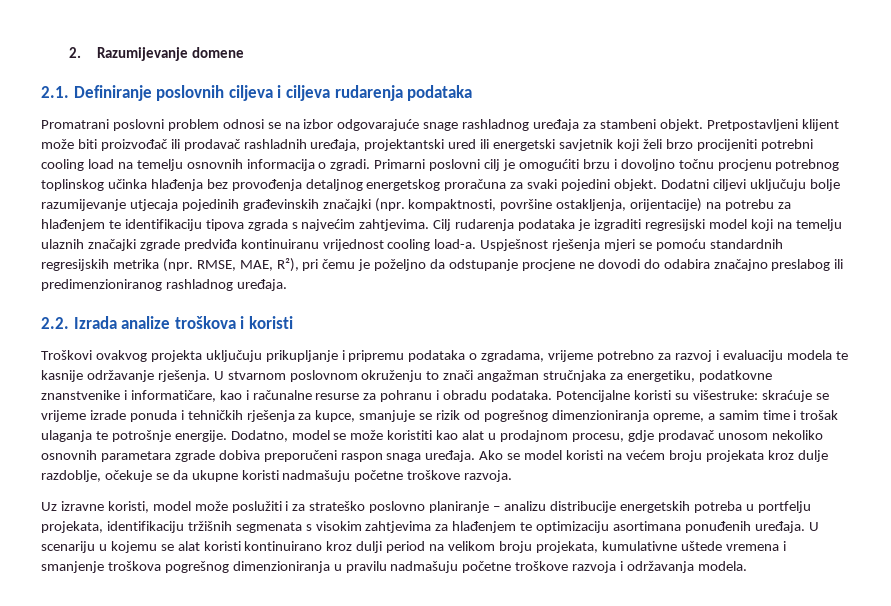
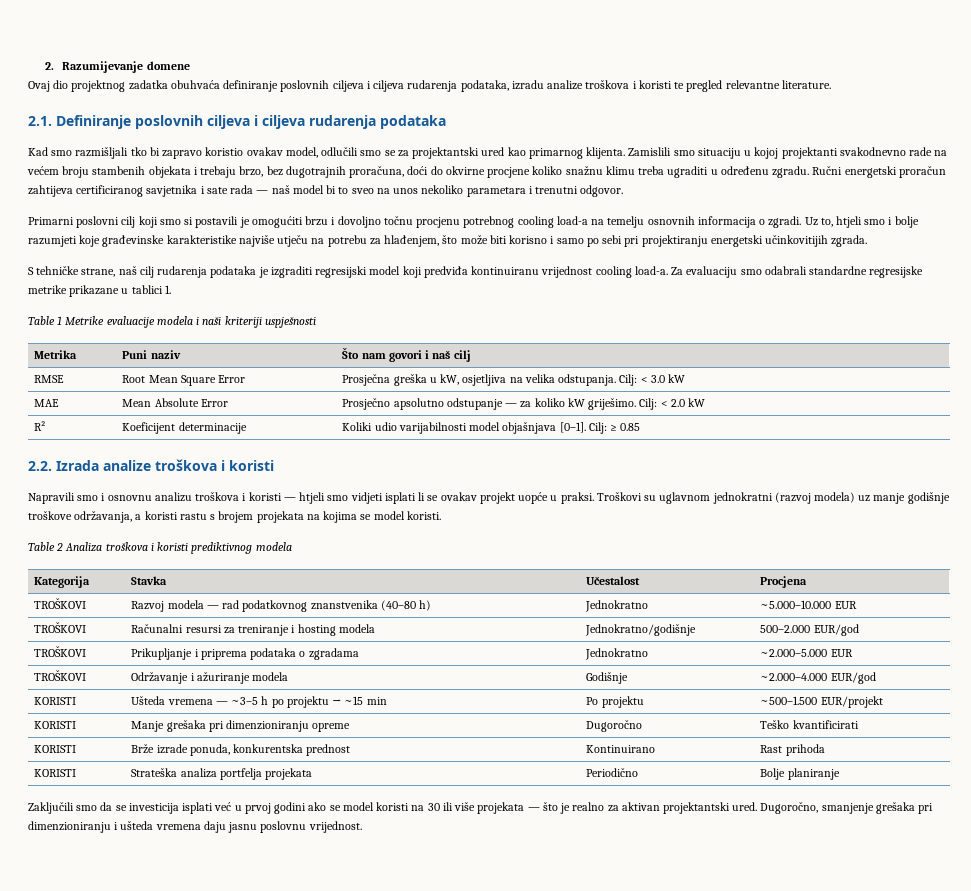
+ Ovaj dio projektnog zadatka obuhvaća definiranje poslovnih ciljeva i ciljeva rudarenja podataka, izradu analize troškova i koristi te pregled relevantne literature.
- Promatrani poslovni problem odnosi se na izbor odgovarajuće snage rashladnog uređaja za stambeni objekt. Pretpostavljeni klijent može biti proizvođač ili prodavač rashladnih uređaja, projektantski ured ili energetski savjetnik koji želi brzo procijeniti potrebni cooling load na temelju osnovnih informacija o zgradi. Primarni poslovni cilj je omogućiti brzu i dovoljno točnu procjenu potrebnog toplinskog učinka hlađenja bez provođenja detaljnog energetskog proračuna za svaki pojedini objekt. Dodatni ciljevi uključuju bolje razumijevanje utjecaja pojedinih građevinskih značajki (npr. kompaktnosti, površine ostakljenja, orijentacije) na potrebu za hlađenjem te identifikaciju tipova zgrada s najvećim zahtjevima. Cilj rudarenja podataka je izgraditi regresijski model koji na temelju ulaznih značajki zgrade predviđa kontinuiranu vrijednost cooling load-a.
+ Kad smo razmišljali tko bi zapravo koristio ovakav model, odlučili smo se za projektantski ured kao primarnog klijenta. Zamislili smo situaciju u kojoj projektanti svakodnevno rade na većem broju stambenih objekata i trebaju brzo, bez dugotrajnih proračuna, doći do okvirne procjene koliko snažnu klimu treba ugraditi u određenu zgradu. Ručni energetski proračun zahtijeva certificiranog savjetnika i sate rada — naš model bi to sveo na unos nekoliko parametara i trenutni odgovor.
+ Primarni poslovni cilj koji smo si postavili je omogućiti brzu i dovoljno točnu procjenu potrebnog cooling load-a na temelju osnovnih informacija o zgradi. Uz to, htjeli smo i bolje razumjeti koje građevinske karakteristike najviše utječu na potrebu za hlađenjem, što može biti korisno i samo po sebi pri projektiranju energetski učinkovitijih zgrada.
+ S tehničke strane, naš cilj rudarenja podataka je izgraditi regresijski model koji predviđa kontinuiranu vrijednost cooling load-a.
- Uspješnost rješenja mjeri se pomoću standardnih regresijskih metrika (npr. RMSE, MAE, R²), pri čemu je poželjno da odstupanje procjene ne dovodi do odabira značajno preslabog ili predimenzioniranog rashladnog uređaja.
+ Za evaluaciju smo odabrali standardne regresijske metrike prikazane u tablici 1.
+ Table 1 Metrike evaluacije modela i naši kriteriji uspješnosti
+ Metrika | Puni naziv | Što nam govori i naš cilj
+ RMSE | Root Mean Square Error | Prosječna greška u kW, osjetljiva na velika odstupanja. Cilj: < 3.0 kW
+ MAE | Mean Absolute Error | Prosječno apsolutno odstupanje — za koliko kW griješimo. Cilj: < 2.0 kW
+ R² | Koeficijent determinacije | Koliki udio varijabilnosti model objašnjava [0–1]. Cilj: ≥ 0.85
- Troškovi ovakvog projekta uključuju prikupljanje i pripremu podataka o zgradama, vrijeme potrebno za razvoj i evaluaciju modela te kasnije održavanje rješenja. U stvarnom poslovnom okruženju to znači angažman stručnjaka za energetiku, podatkovne znanstvenike i informatičare, kao i računalne resurse za pohranu i obradu podataka. Potencijalne koristi su višestruke: skraćuje se vrijeme izrade ponuda i tehničkih rješenja za kupce, smanjuje se rizik od pogrešnog dimenzioniranja opreme, a samim time i trošak ulaganja te potrošnje energije. Dodatno, model se može koristiti kao alat u prodajnom procesu, gdje prodavač unosom nekoliko osnovnih parametara zgrade dobiva preporučeni raspon snaga uređaja. Ako se model koristi na većem broju projekata kroz dulje razdoblje, očekuje se da ukupne koristi nadmašuju početne troškove razvoja.
- Uz izravne koristi, model može poslužiti i za strateško poslovno planiranje – analizu distribucije energetskih potreba u portfelju projekata, identifikaciju tržišnih segmenata s visokim zahtjevima za hlađenjem te optimizaciju asortimana ponuđenih uređaja. U scenariju u kojemu se alat koristi kontinuirano kroz dulji period na velikom broju projekata, kumulativne uštede vremena i smanjenje troškova pogrešnog dimenzioniranja u pravilu nadmašuju početne troškove razvoja i održavanja modela.
+ Napravili smo i osnovnu analizu troškova i koristi — htjeli smo vidjeti isplati li se ovakav projekt uopće u praksi. Troškovi su uglavnom jednokratni (razvoj modela) uz manje godišnje troškove održavanja, a koristi rastu s brojem projekata na kojima se model koristi.
+ Table 2 Analiza troškova i koristi prediktivnog modela
+ Kategorija | Stavka | Učestalost | Procjena
+ TROŠKOVI | Razvoj modela — rad podatkovnog znanstvenika (40–80 h) | Jednokratno | ~5.000–10.000 EUR
+ TROŠKOVI | Računalni resursi za treniranje i hosting modela | Jednokratno/godišnje | 500–2.000 EUR/god
+ TROŠKOVI | Prikupljanje i priprema podataka o zgradama | Jednokratno | ~2.000–5.000 EUR
+ TROŠKOVI | Održavanje i ažuriranje modela | Godišnje | ~2.000–4.000 EUR/god
+ KORISTI | Ušteda vremena — ~3–5 h po projektu → ~15 min | Po projektu | ~500–1.500 EUR/projekt
+ KORISTI | Manje grešaka pri dimenzioniranju opreme | Dugoročno | Teško kvantificirati
+ KORISTI | Brže izrade ponuda, konkurentska prednost | Kontinuirano | Rast prihoda
+ KORISTI | Strateška analiza portfelja projekata | Periodično | Bolje planiranje
+ Zaključili smo da se investicija isplati već u prvoj godini ako se model koristi na 30 ili više projekata — što je realno za aktivan projektantski ured. Dugoročno, smanjenje grešaka pri dimenzioniranju i ušteda vremena daju jasnu poslovnu vrijednost.

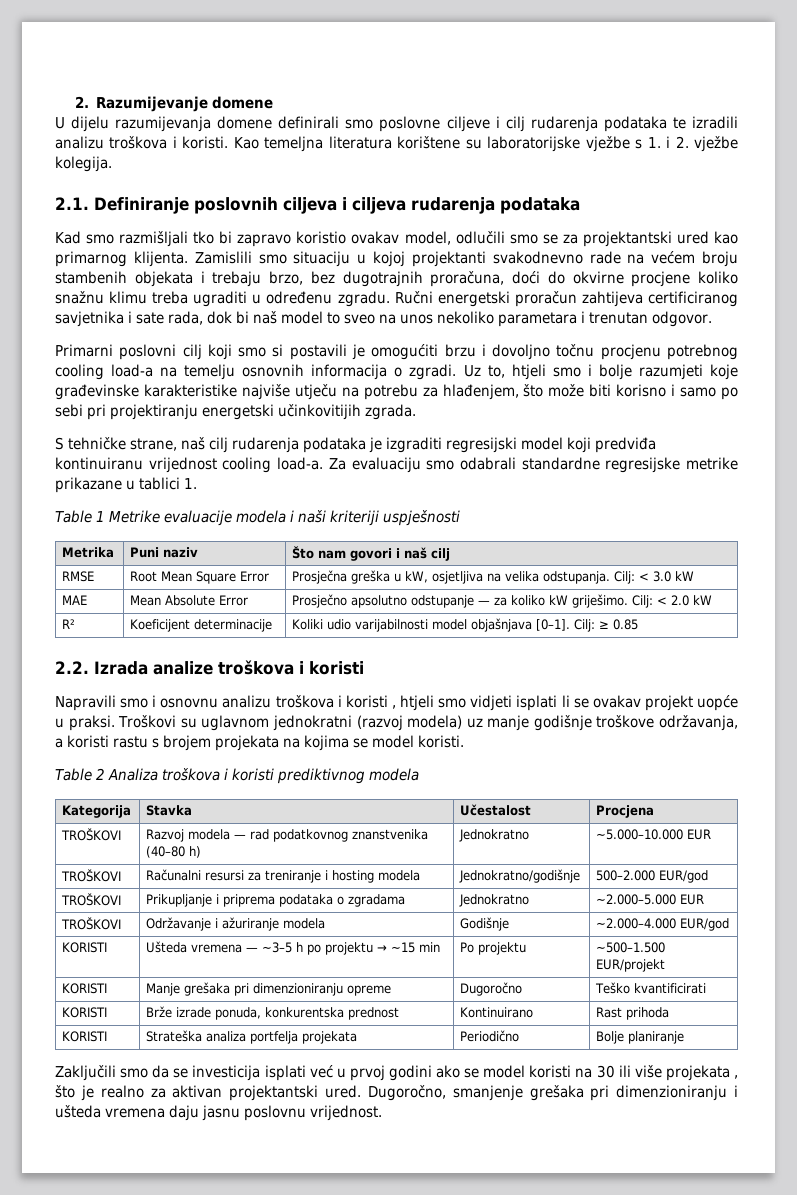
- Ovaj dio projektnog zadatka obuhvaća definiranje poslovnih ciljeva i ciljeva rudarenja podataka, izradu analize troškova i koristi te pregled relevantne literature.
+ U dijelu razumijevanja domene definirali smo poslovne ciljeve i cilj rudarenja podataka te izradili analizu troškova i koristi. Kao temeljna literatura korištene su laboratorijske vježbe s 1. i 2. vježbe kolegija.
- Ručni energetski proračun zahtijeva certificiranog savjetnika i sate rada — naš model bi to sveo na unos nekoliko parametara i trenutni odgovor.
+ Ručni energetski proračun zahtijeva certificiranog savjetnika i sate rada, dok bi naš model to sveo na unos nekoliko parametara i trenutan odgovor.
- Napravili smo i osnovnu analizu troškova i koristi — htjeli smo vidjeti isplati li se ovakav projekt uopće u praksi.
+ Napravili smo i osnovnu analizu troškova i koristi , htjeli smo vidjeti isplati li se ovakav projekt uopće u praksi.
- Zaključili smo da se investicija isplati već u prvoj godini ako se model koristi na 30 ili više projekata — što je realno za aktivan projektantski ured.
+ Zaključili smo da se investicija isplati već u prvoj godini ako se model koristi na 30 ili više projekata , što je realno za aktivan projektantski ured.

